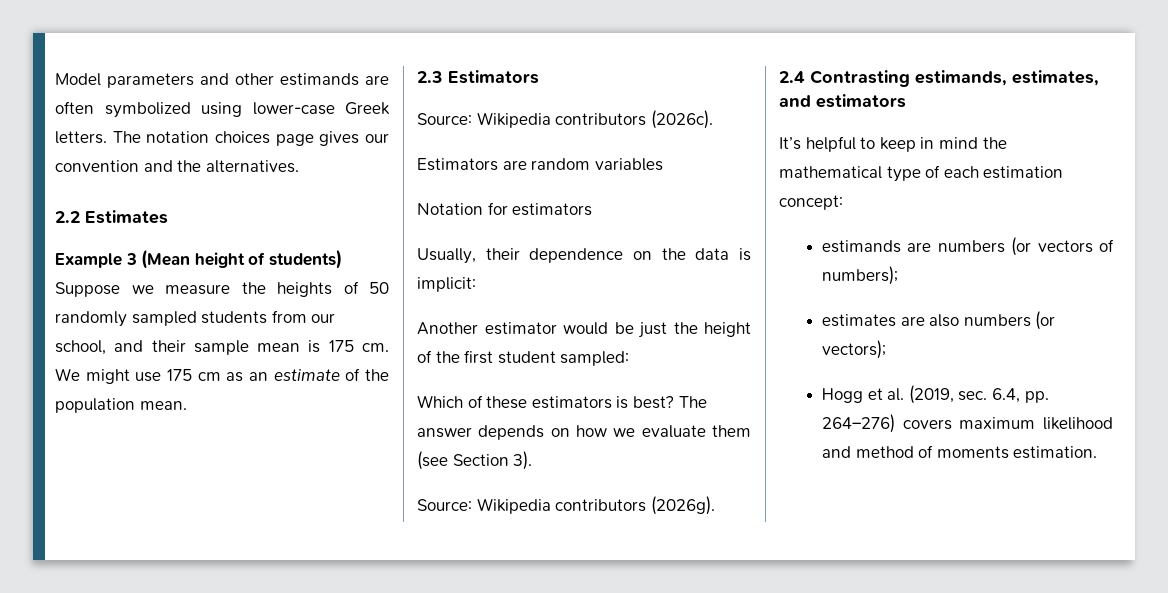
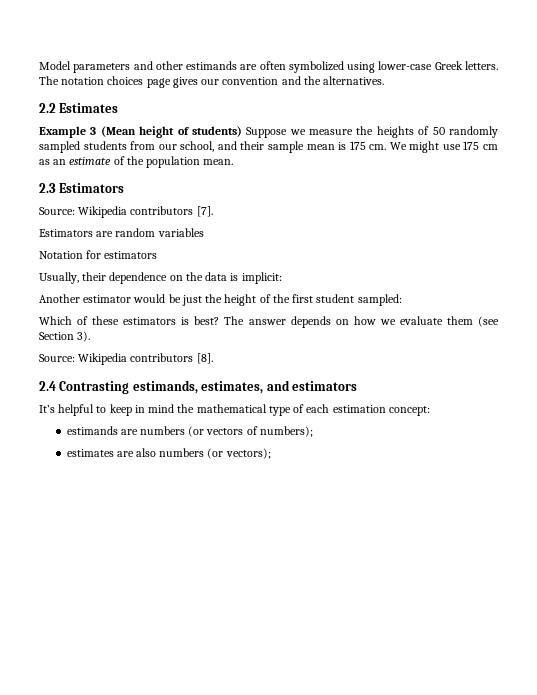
- Source: Wikipedia contributors (2026c).
+ Source: Wikipedia contributors [7].
- Source: Wikipedia contributors (2026g).
+ Source: Wikipedia contributors [8].
- Hogg et al. (2019, sec. 6.4, pp. 264–276) covers maximum likelihood and method of moments estimation.

